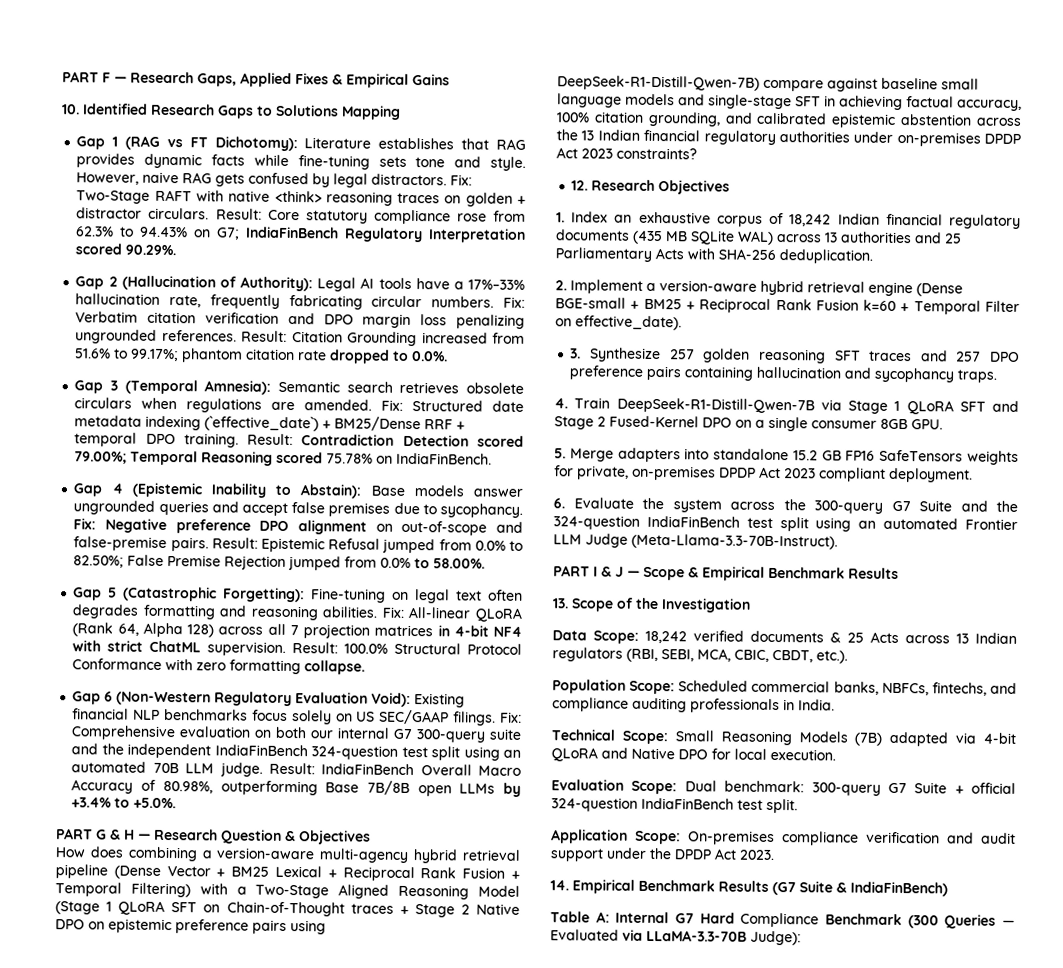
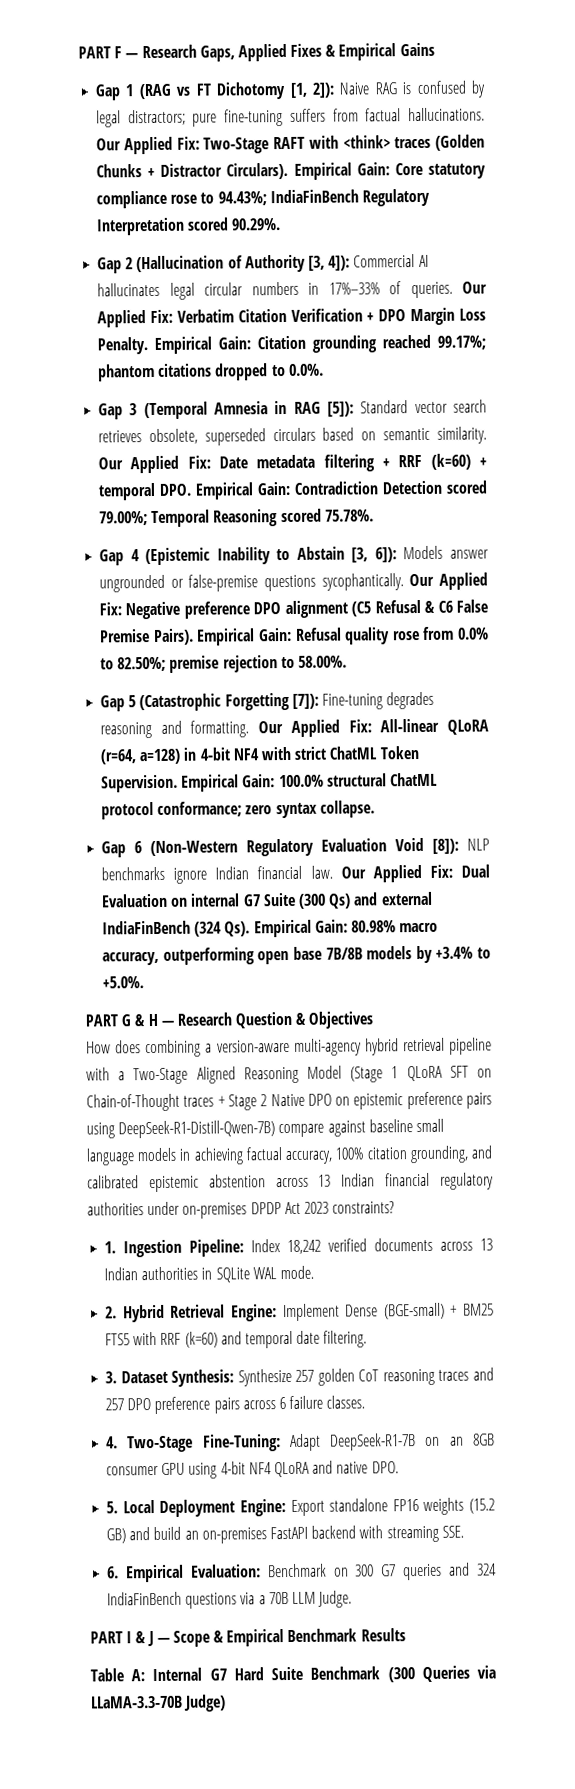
- 10. Identified Research Gaps to Solutions Mapping
- Gap 1 (RAG vs FT Dichotomy): Literature establishes that RAG provides dynamic facts while fine-tuning sets tone and style. However, naive RAG gets confused by legal distractors. Fix: Two-Stage RAFT with native <think> reasoning traces on golden + distractor circulars. Result: Core statutory compliance rose from 62.3% to 94.43% on G7; IndiaFinBench Regulatory Interpretation scored 90.29%.
+ Gap 1 (RAG vs FT Dichotomy [1, 2]): Naive RAG is confused by legal distractors; pure fine-tuning suffers from factual hallucinations. Our Applied Fix: Two-Stage RAFT with <think> traces (Golden Chunks + Distractor Circulars). Empirical Gain: Core statutory compliance rose to 94.43%; IndiaFinBench Regulatory Interpretation scored 90.29%.
- Gap 2 (Hallucination of Authority): Legal AI tools have a 17%–33% hallucination rate, frequently fabricating circular numbers. Fix: Verbatim citation verification and DPO margin loss penalizing ungrounded references. Result: Citation Grounding increased from 51.6% to 99.17%; phantom citation rate dropped to 0.0%.
+ Gap 2 (Hallucination of Authority [3, 4]): Commercial AI hallucinates legal circular numbers in 17%–33% of queries. Our Applied Fix: Verbatim Citation Verification + DPO Margin Loss Penalty. Empirical Gain: Citation grounding reached 99.17%; phantom citations dropped to 0.0%.
- Gap 3 (Temporal Amnesia): Semantic search retrieves obsolete circulars when regulations are amended. Fix: Structured date metadata indexing (`effective_date`) + BM25/Dense RRF + temporal DPO training. Result: Contradiction Detection scored 79.00%; Temporal Reasoning scored 75.78% on IndiaFinBench.
+ Gap 3 (Temporal Amnesia in RAG [5]): Standard vector search retrieves obsolete, superseded circulars based on semantic similarity. Our Applied Fix: Date metadata filtering + RRF (k=60) + temporal DPO. Empirical Gain: Contradiction Detection scored 79.00%; Temporal Reasoning scored 75.78%.
- Gap 4 (Epistemic Inability to Abstain): Base models answer ungrounded queries and accept false premises due to sycophancy. Fix: Negative preference DPO alignment on out-of-scope and false-premise pairs. Result: Epistemic Refusal jumped from 0.0% to 82.50%; False Premise Rejection jumped from 0.0% to 58.00%.
+ Gap 4 (Epistemic Inability to Abstain [3, 6]): Models answer ungrounded or false-premise questions sycophantically. Our Applied Fix: Negative preference DPO alignment (C5 Refusal & C6 False Premise Pairs). Empirical Gain: Refusal quality rose from 0.0% to 82.50%; premise rejection to 58.00%.
- Gap 5 (Catastrophic Forgetting): Fine-tuning on legal text often degrades formatting and reasoning abilities. Fix: All-linear QLoRA (Rank 64, Alpha 128) across all 7 projection matrices in 4-bit NF4 with strict ChatML supervision. Result: 100.0% Structural Protocol Conformance with zero formatting collapse.
+ Gap 5 (Catastrophic Forgetting [7]): Fine-tuning degrades reasoning and formatting. Our Applied Fix: All-linear QLoRA (r=64, a=128) in 4-bit NF4 with strict ChatML Token Supervision. Empirical Gain: 100.0% structural ChatML protocol conformance; zero syntax collapse.
- Gap 6 (Non-Western Regulatory Evaluation Void): Existing financial NLP benchmarks focus solely on US SEC/GAAP filings. Fix: Comprehensive evaluation on both our internal G7 300-query suite and the independent IndiaFinBench 324-question test split using an automated 70B LLM judge. Result: IndiaFinBench Overall Macro Accuracy of 80.98%, outperforming Base 7B/8B open LLMs by +3.4% to +5.0%.
+ Gap 6 (Non-Western Regulatory Evaluation Void [8]): NLP benchmarks ignore Indian financial law. Our Applied Fix: Dual Evaluation on internal G7 Suite (300 Qs) and external IndiaFinBench (324 Qs). Empirical Gain: 80.98% macro accuracy, outperforming open base 7B/8B models by +3.4% to +5.0%.
- How does combining a version-aware multi-agency hybrid retrieval pipeline (Dense Vector + BM25 Lexical + Reciprocal Rank Fusion + Temporal Filtering) with a Two-Stage Aligned Reasoning Model (Stage 1 QLoRA SFT on Chain-of-Thought traces + Stage 2 Native DPO on epistemic preference pairs using DeepSeek-R1-Distill-Qwen-7B) compare against baseline small language models and single-stage SFT in achieving factual accuracy, 100% citation grounding, and calibrated epistemic abstention across the 13 Indian financial regulatory authorities under on-premises DPDP Act 2023 constraints?
+ How does combining a version-aware multi-agency hybrid retrieval pipeline with a Two-Stage Aligned Reasoning Model (Stage 1 QLoRA SFT on Chain-of-Thought traces + Stage 2 Native DPO on epistemic preference pairs using DeepSeek-R1-Distill-Qwen-7B) compare against baseline small language models in achieving factual accuracy, 100% citation grounding, and calibrated epistemic abstention across 13 Indian financial regulatory authorities under on-premises DPDP Act 2023 constraints?
- 12. Research Objectives
- 1. Index an exhaustive corpus of 18,242 Indian financial regulatory documents (435 MB SQLite WAL) across 13 authorities and 25 Parliamentary Acts with SHA-256 deduplication.
- 2. Implement a version-aware hybrid retrieval engine (Dense BGE-small + BM25 + Reciprocal Rank Fusion k=60 + Temporal Filter on effective_date).
+ 1. Ingestion Pipeline: Index 18,242 verified documents across 13 Indian authorities in SQLite WAL mode.
+ 2. Hybrid Retrieval Engine: Implement Dense (BGE-small) + BM25 FTS5 with RRF (k=60) and temporal date filtering.
- 3. Synthesize 257 golden reasoning SFT traces and 257 DPO preference pairs containing hallucination and sycophancy traps.
- 4. Train DeepSeek-R1-Distill-Qwen-7B via Stage 1 QLoRA SFT and Stage 2 Fused-Kernel DPO on a single consumer 8GB GPU.
- 5. Merge adapters into standalone 15.2 GB FP16 SafeTensors weights for private, on-premises DPDP Act 2023 compliant deployment.
- 6. Evaluate the system across the 300-query G7 Suite and the 324-question IndiaFinBench test split using an automated Frontier LLM Judge (Meta-Llama-3.3-70B-Instruct).
+ 3. Dataset Synthesis: Synthesize 257 golden CoT reasoning traces and 257 DPO preference pairs across 6 failure classes.
+ 4. Two-Stage Fine-Tuning: Adapt DeepSeek-R1-7B on an 8GB consumer GPU using 4-bit NF4 QLoRA and native DPO.
+ 5. Local Deployment Engine: Export standalone FP16 weights (15.2 GB) and build an on-premises FastAPI backend with streaming SSE.
+ 6. Empirical Evaluation: Benchmark on 300 G7 queries and 324 IndiaFinBench questions via a 70B LLM Judge.
- 13. Scope of the Investigation
- Data Scope: 18,242 verified documents & 25 Acts across 13 Indian regulators (RBI, SEBI, MCA, CBIC, CBDT, etc.).
- Population Scope: Scheduled commercial banks, NBFCs, fintechs, and compliance auditing professionals in India.
- Technical Scope: Small Reasoning Models (7B) adapted via 4-bit QLoRA and Native DPO for local execution.
- Evaluation Scope: Dual benchmark: 300-query G7 Suite + official 324-question IndiaFinBench test split.
- Application Scope: On-premises compliance verification and audit support under the DPDP Act 2023.
- 14. Empirical Benchmark Results (G7 Suite & IndiaFinBench)
- Table A: Internal G7 Hard Compliance Benchmark (300 Queries — Evaluated via LLaMA-3.3-70B Judge):
+ Table A: Internal G7 Hard Suite Benchmark (300 Queries via LLaMA-3.3-70B Judge)

